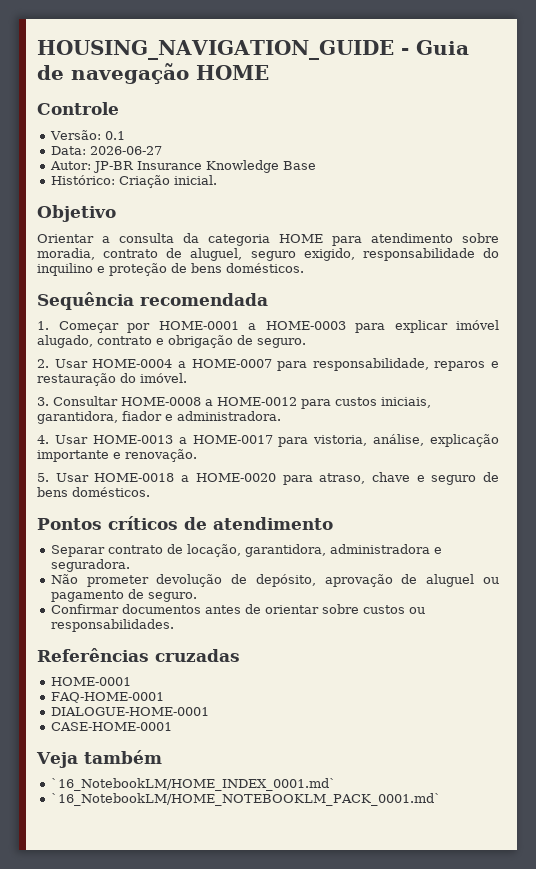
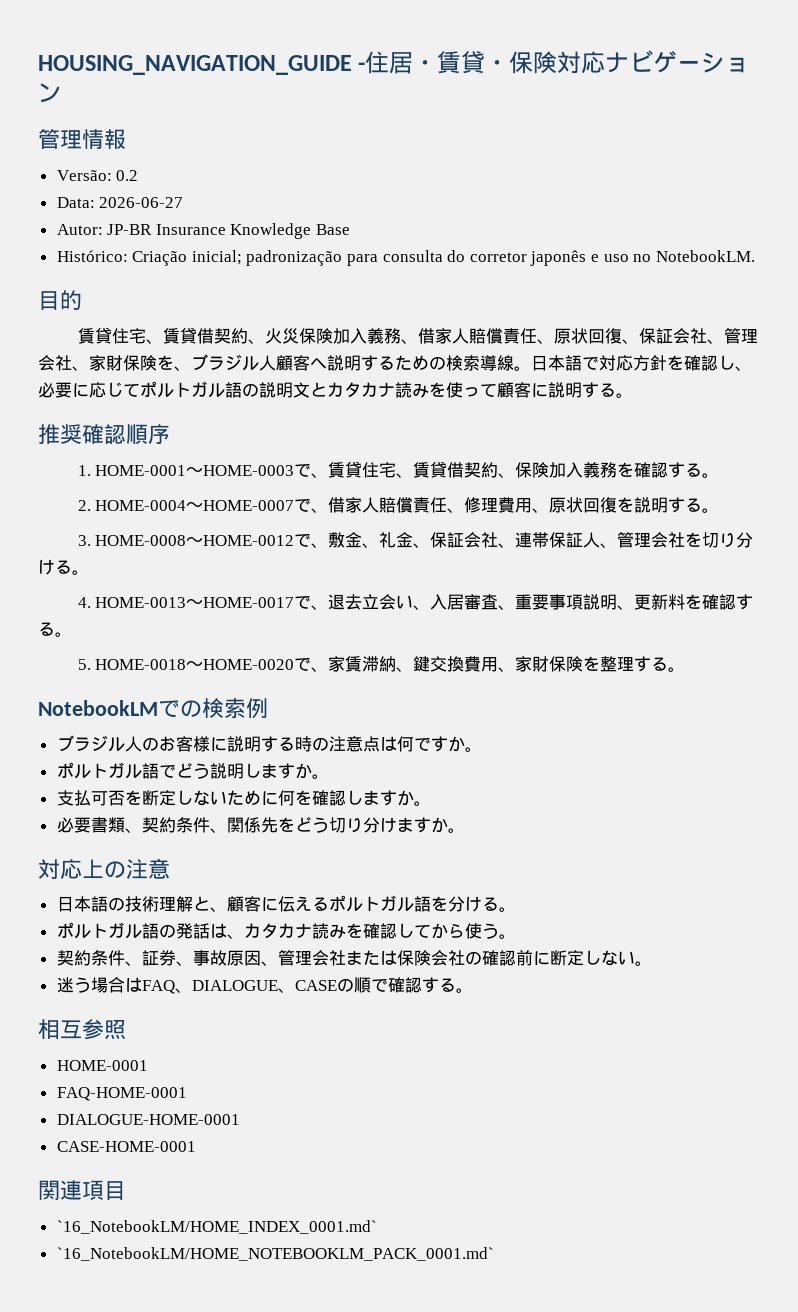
- HOUSING_NAVIGATION_GUIDE - Guia de navegação HOME
- Controle
+ HOUSING_NAVIGATION_GUIDE -住居・賃貸・保険対応ナビゲーション
+ 管理情報
- Versão: 0.1
+ Versão: 0.2
- Histórico: Criação inicial.
- Objetivo
- Orientar a consulta da categoria HOME para atendimento sobre moradia, contrato de aluguel, seguro exigido, responsabilidade do inquilino e proteção de bens domésticos.
- Sequência recomendada
- 1. Começar por HOME-0001 a HOME-0003 para explicar imóvel alugado, contrato e obrigação de seguro.
- 2. Usar HOME-0004 a HOME-0007 para responsabilidade, reparos e restauração do imóvel.
- 3. Consultar HOME-0008 a HOME-0012 para custos iniciais, garantidora, fiador e administradora.
- 4. Usar HOME-0013 a HOME-0017 para vistoria, análise, explicação importante e renovação.
- 5. Usar HOME-0018 a HOME-0020 para atraso, chave e seguro de bens domésticos.
- Pontos críticos de atendimento
- Separar contrato de locação, garantidora, administradora e seguradora.
- Não prometer devolução de depósito, aprovação de aluguel ou pagamento de seguro.
- Confirmar documentos antes de orientar sobre custos ou responsabilidades.
- Referências cruzadas
+ Histórico: Criação inicial; padronização para consulta do corretor japonês e uso no NotebookLM.
+ 目的
+ 賃貸住宅、賃貸借契約、火災保険加入義務、借家人賠償責任、原状回復、保証会社、管理会社、家財保険を、ブラジル人顧客へ説明するための検索導線。日本語で対応方針を確認し、必要に応じてポルトガル語の説明文とカタカナ読みを使って顧客に説明する。
+ 推奨確認順序
+ 1. HOME-0001〜HOME-0003で、賃貸住宅、賃貸借契約、保険加入義務を確認する。
+ 2. HOME-0004〜HOME-0007で、借家人賠償責任、修理費用、原状回復を説明する。
+ 3. HOME-0008〜HOME-0012で、敷金、礼金、保証会社、連帯保証人、管理会社を切り分ける。
+ 4. HOME-0013〜HOME-0017で、退去立会い、入居審査、重要事項説明、更新料を確認する。
+ 5. HOME-0018〜HOME-0020で、家賃滞納、鍵交換費用、家財保険を整理する。
+ NotebookLMでの検索例
+ ブラジル人のお客様に説明する時の注意点は何ですか。
+ ポルトガル語でどう説明しますか。
+ 支払可否を断定しないために何を確認しますか。
+ 必要書類、契約条件、関係先をどう切り分けますか。
+ 対応上の注意
+ 日本語の技術理解と、顧客に伝えるポルトガル語を分ける。
+ ポルトガル語の発話は、カタカナ読みを確認してから使う。
+ 契約条件、証券、事故原因、管理会社または保険会社の確認前に断定しない。
+ 迷う場合はFAQ、DIALOGUE、CASEの順で確認する。
+ 相互参照
- Veja também
+ 関連項目

